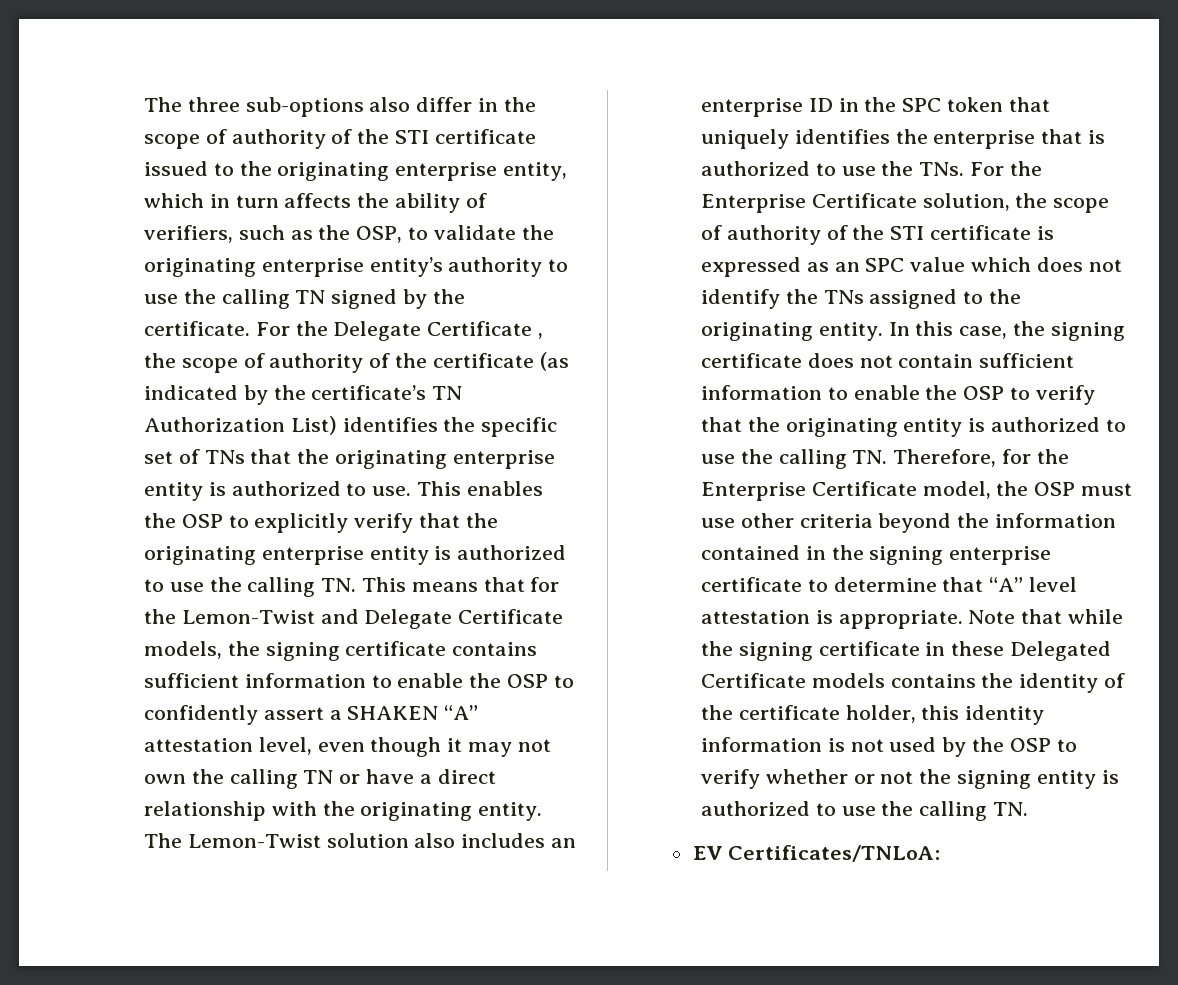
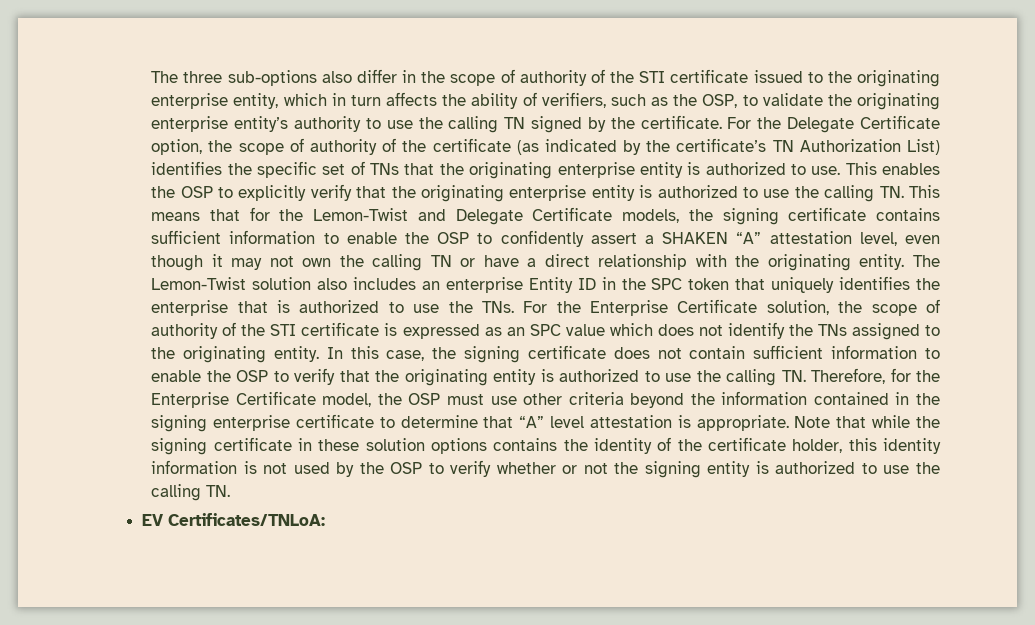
- For the Delegate Certificate , the scope of authority of the certificate (as indicated by the certificate’s TN Authorization List) identifies the specific set of TNs that the originating enterprise entity is authorized to use.
+ For the Delegate Certificate option, the scope of authority of the certificate (as indicated by the certificate’s TN Authorization List) identifies the specific set of TNs that the originating enterprise entity is authorized to use.
- The Lemon-Twist solution also includes an enterprise ID in the SPC token that uniquely identifies the enterprise that is authorized to use the TNs. For the Enterprise Certificate solution, the scope of authority of the STI certificate is expressed as an SPC value which does not identify the TNs assigned to the originating entity.
+ The Lemon-Twist solution also includes an enterprise Entity ID in the SPC token that uniquely identifies the enterprise that is authorized to use the TNs. For the Enterprise Certificate solution, the scope of authority of the STI certificate is expressed as an SPC value which does not identify the TNs assigned to the originating entity.
- Note that while the signing certificate in these Delegated Certificate models contains the identity of the certificate holder, this identity information is not used by the OSP to verify whether or not the signing entity is authorized to use the calling TN.
+ Note that while the signing certificate in these solution options contains the identity of the certificate holder, this identity information is not used by the OSP to verify whether or not the signing entity is authorized to use the calling TN.

